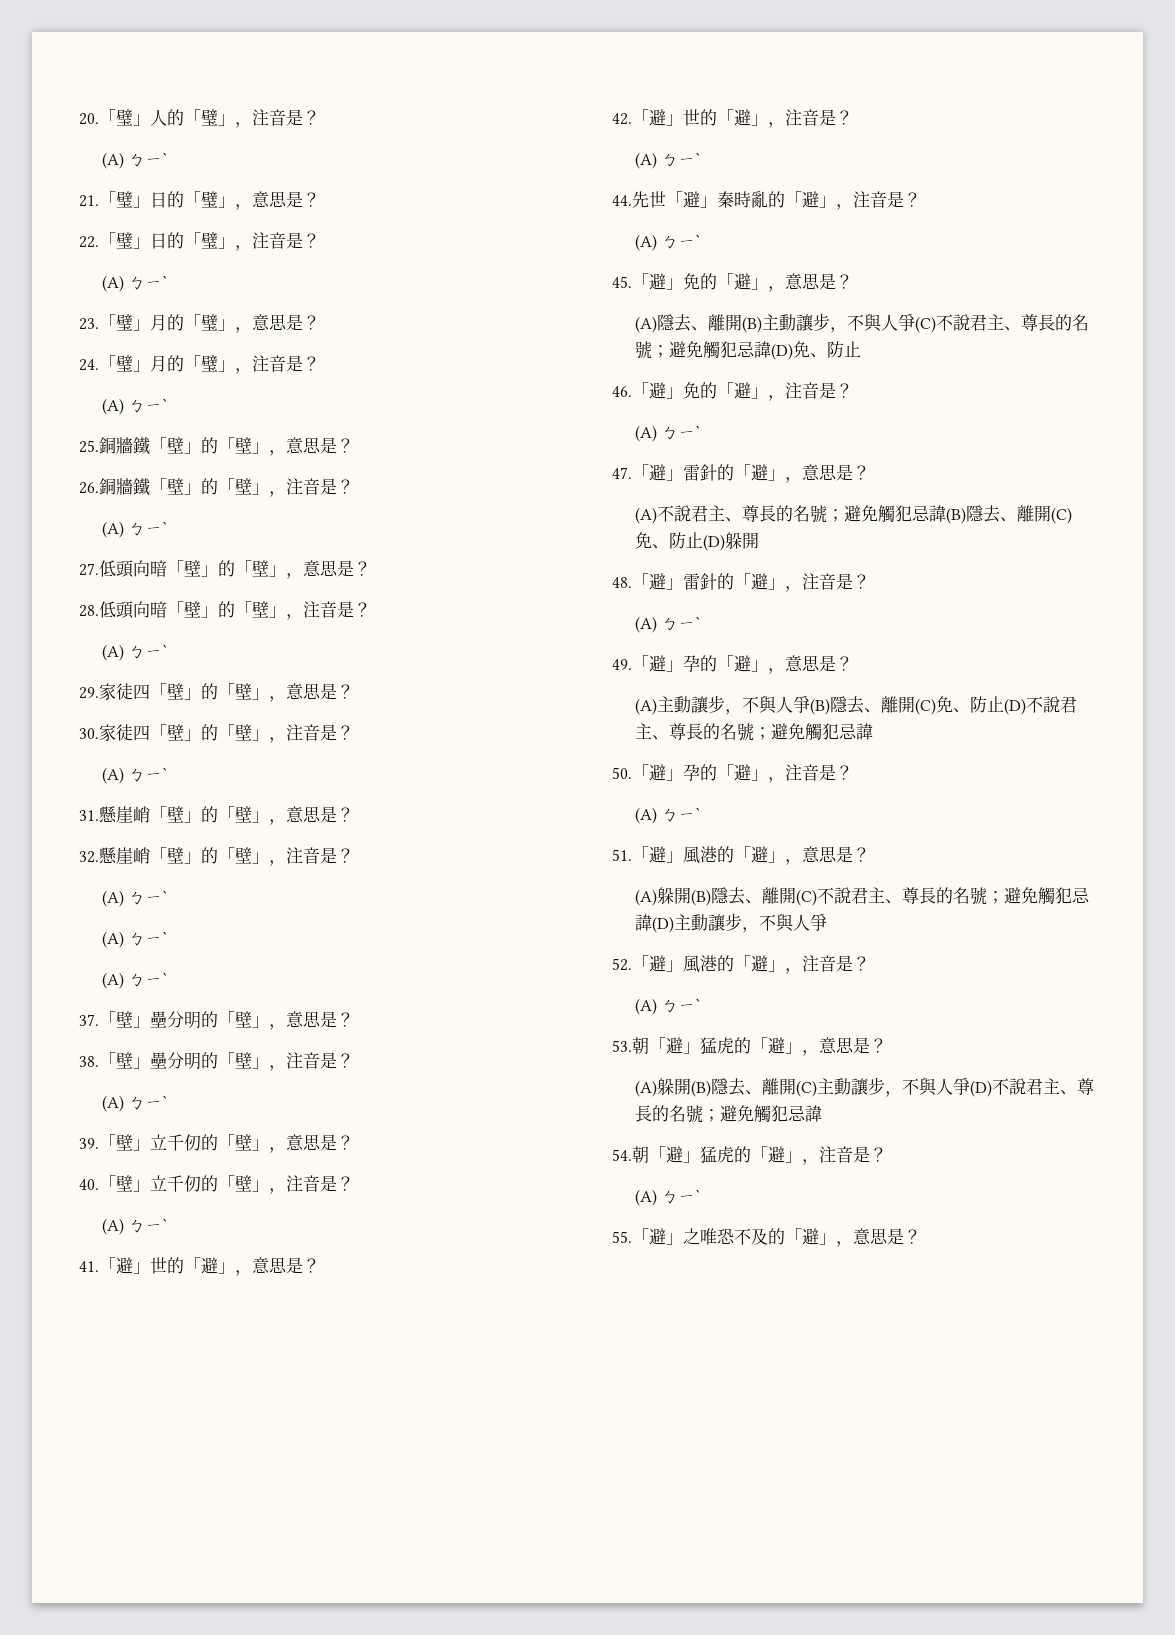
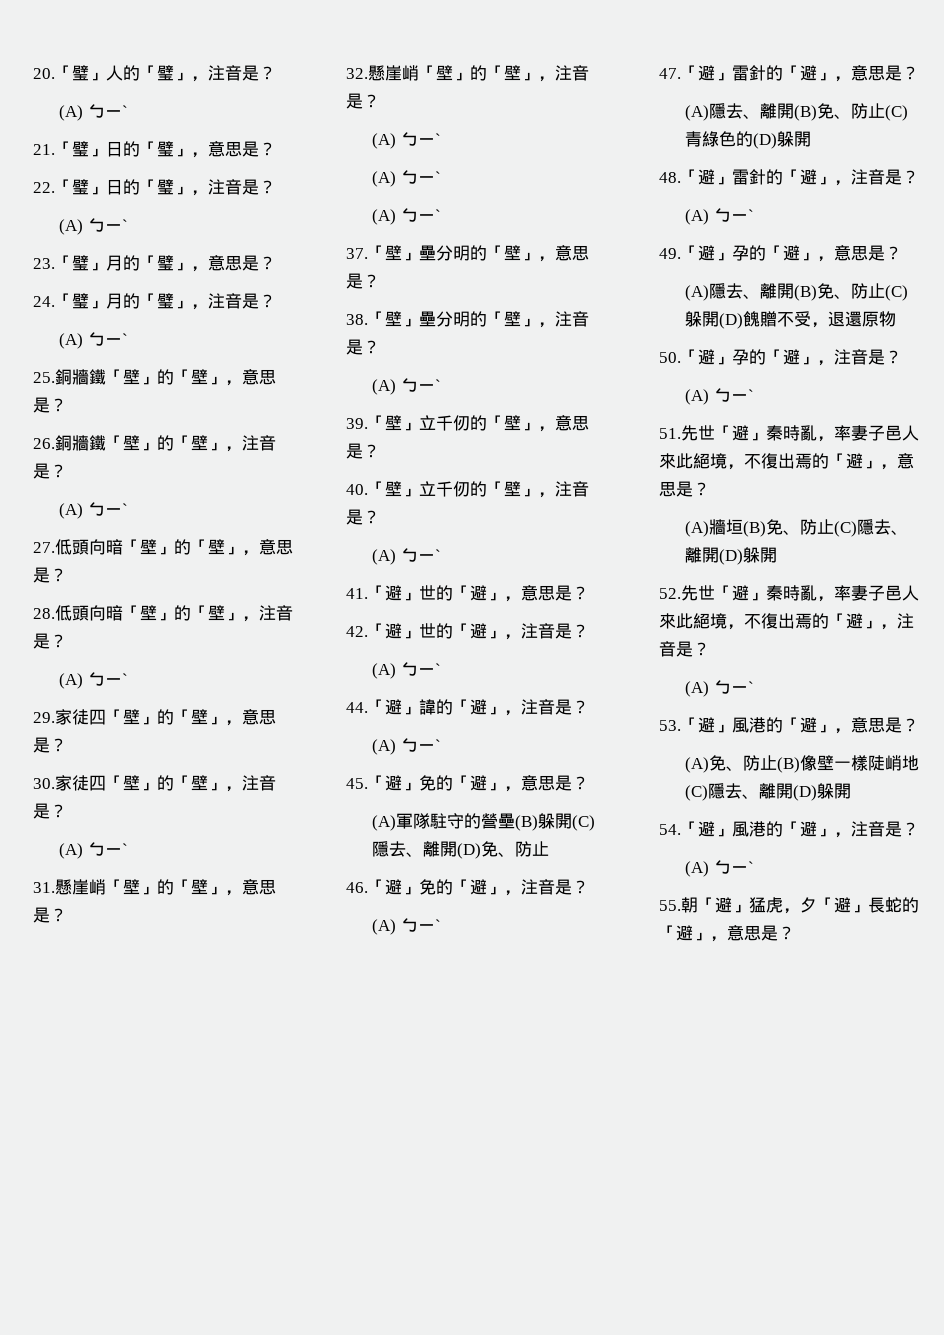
- 44.先世「避」秦時亂的「避」，注音是？
+ 44.「避」諱的「避」，注音是？
- (A)隱去、離開(B)主動讓步，不與人爭(C)不說君主、尊長的名號；避免觸犯忌諱(D)免、防止
+ (A)軍隊駐守的營壘(B)躲開(C)隱去、離開(D)免、防止
- (A)不說君主、尊長的名號；避免觸犯忌諱(B)隱去、離開(C)免、防止(D)躲開
+ (A)隱去、離開(B)免、防止(C)青綠色的(D)躲開
- (A)主動讓步，不與人爭(B)隱去、離開(C)免、防止(D)不說君主、尊長的名號；避免觸犯忌諱
+ (A)隱去、離開(B)免、防止(C)躲開(D)餽贈不受，退還原物
- 51.「避」風港的「避」，意思是？
+ 51.先世「避」秦時亂，率妻子邑人來此絕境，不復出焉的「避」，意思是？
+ (A)牆垣(B)免、防止(C)隱去、離開(D)躲開
+ 52.先世「避」秦時亂，率妻子邑人來此絕境，不復出焉的「避」，注音是？
+ (A) ㄅㄧˋ
+ 53.「避」風港的「避」，意思是？
- (A)躲開(B)隱去、離開(C)不說君主、尊長的名號；避免觸犯忌諱(D)主動讓步，不與人爭
- 52.「避」風港的「避」，注音是？
+ (A)免、防止(B)像壁一樣陡峭地(C)隱去、離開(D)躲開
+ 54.「避」風港的「避」，注音是？
- 53.朝「避」猛虎的「避」，意思是？
- (A)躲開(B)隱去、離開(C)主動讓步，不與人爭(D)不說君主、尊長的名號；避免觸犯忌諱
- 54.朝「避」猛虎的「避」，注音是？
- (A) ㄅㄧˋ
- 55.「避」之唯恐不及的「避」，意思是？
+ 55.朝「避」猛虎，夕「避」長蛇的「避」，意思是？

